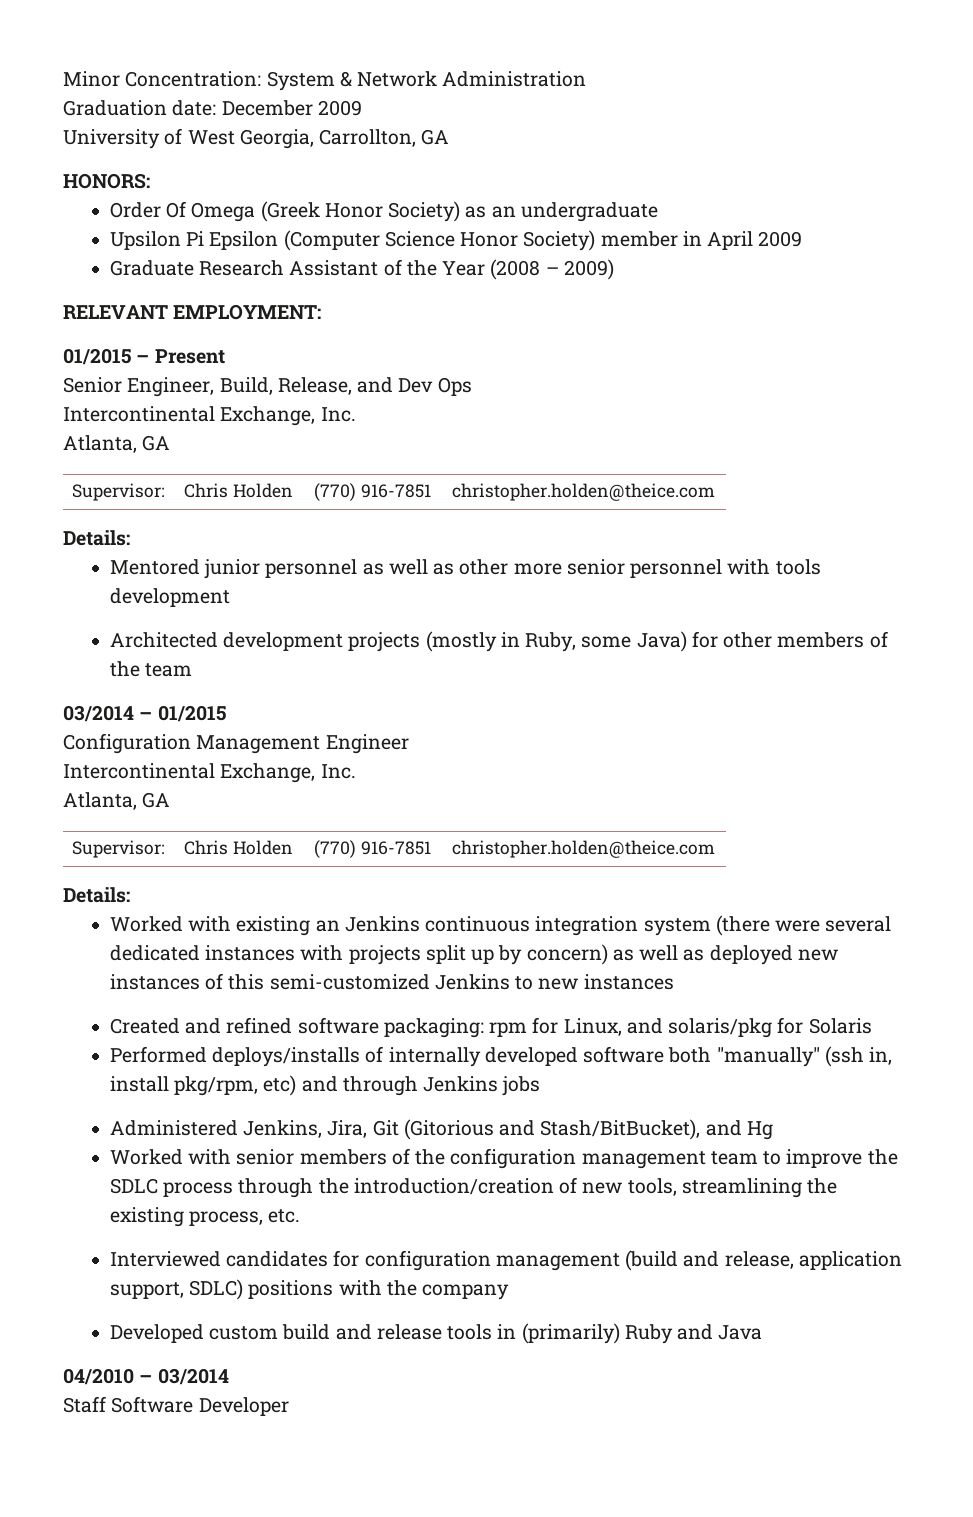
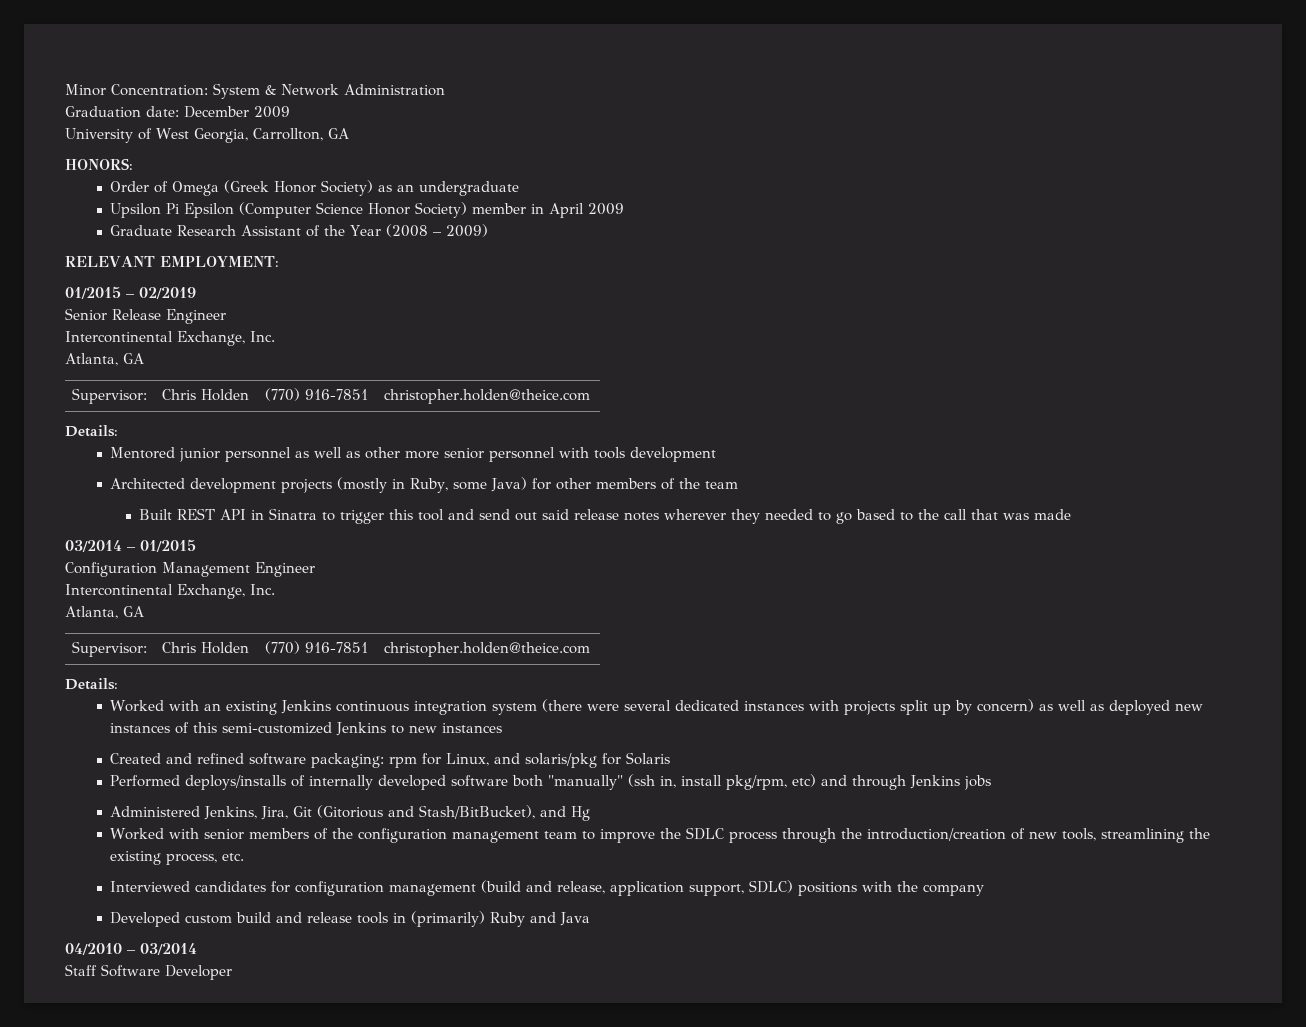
- Order Of Omega (Greek Honor Society) as an undergraduate
+ Order of Omega (Greek Honor Society) as an undergraduate
- 01/2015 – Present
+ 01/2015 – 02/2019
- Senior Engineer, Build, Release, and Dev Ops
+ Senior Release Engineer
+ Built REST API in Sinatra to trigger this tool and send out said release notes wherever they needed to go based to the call that was made
- Worked with existing an Jenkins continuous integration system (there were several dedicated instances with projects split up by concern) as well as deployed new instances of this semi-customized Jenkins to new instances
+ Worked with an existing Jenkins continuous integration system (there were several dedicated instances with projects split up by concern) as well as deployed new instances of this semi-customized Jenkins to new instances

